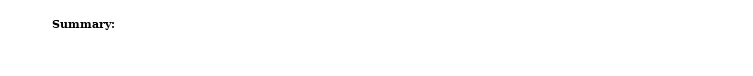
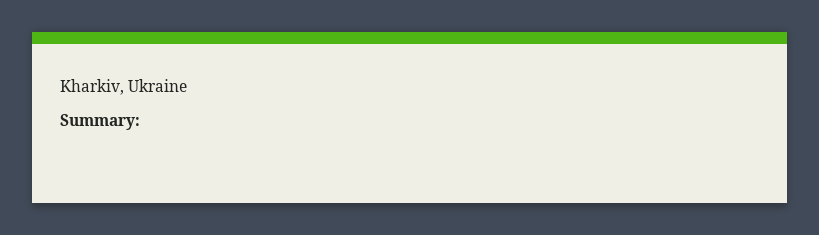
+ Kharkiv, Ukraine

